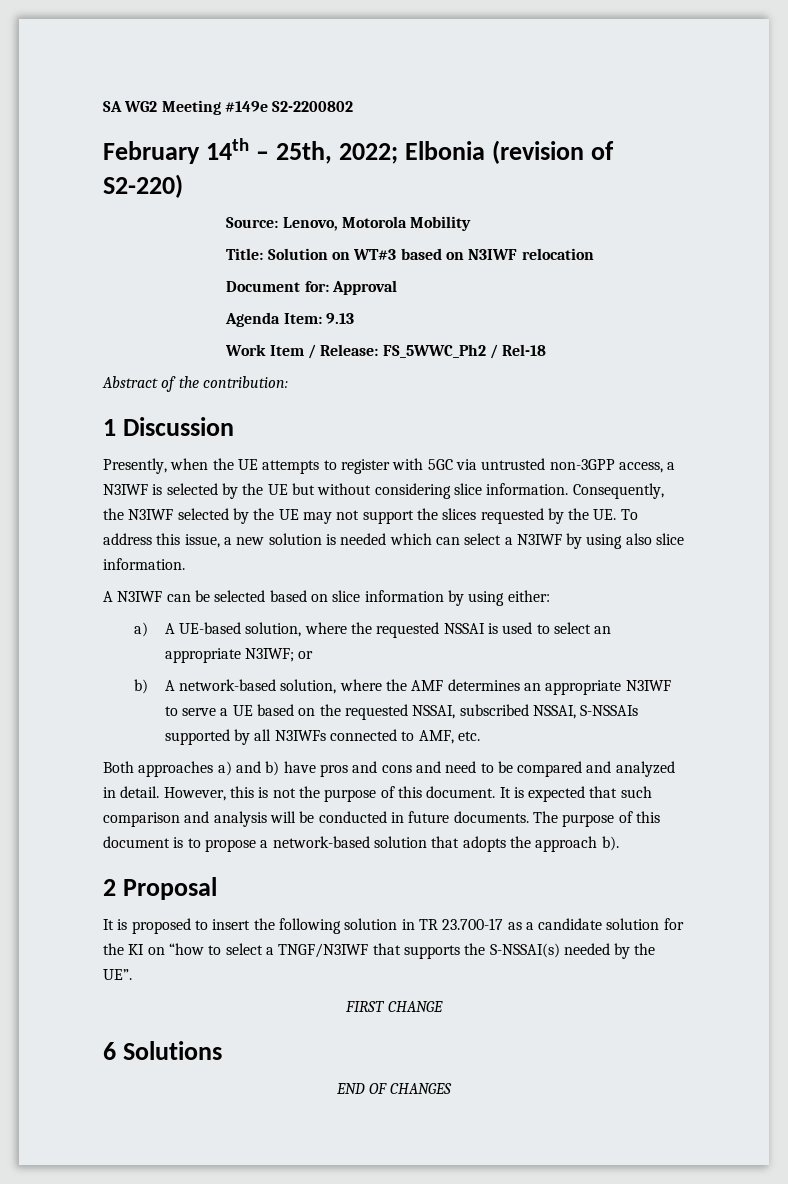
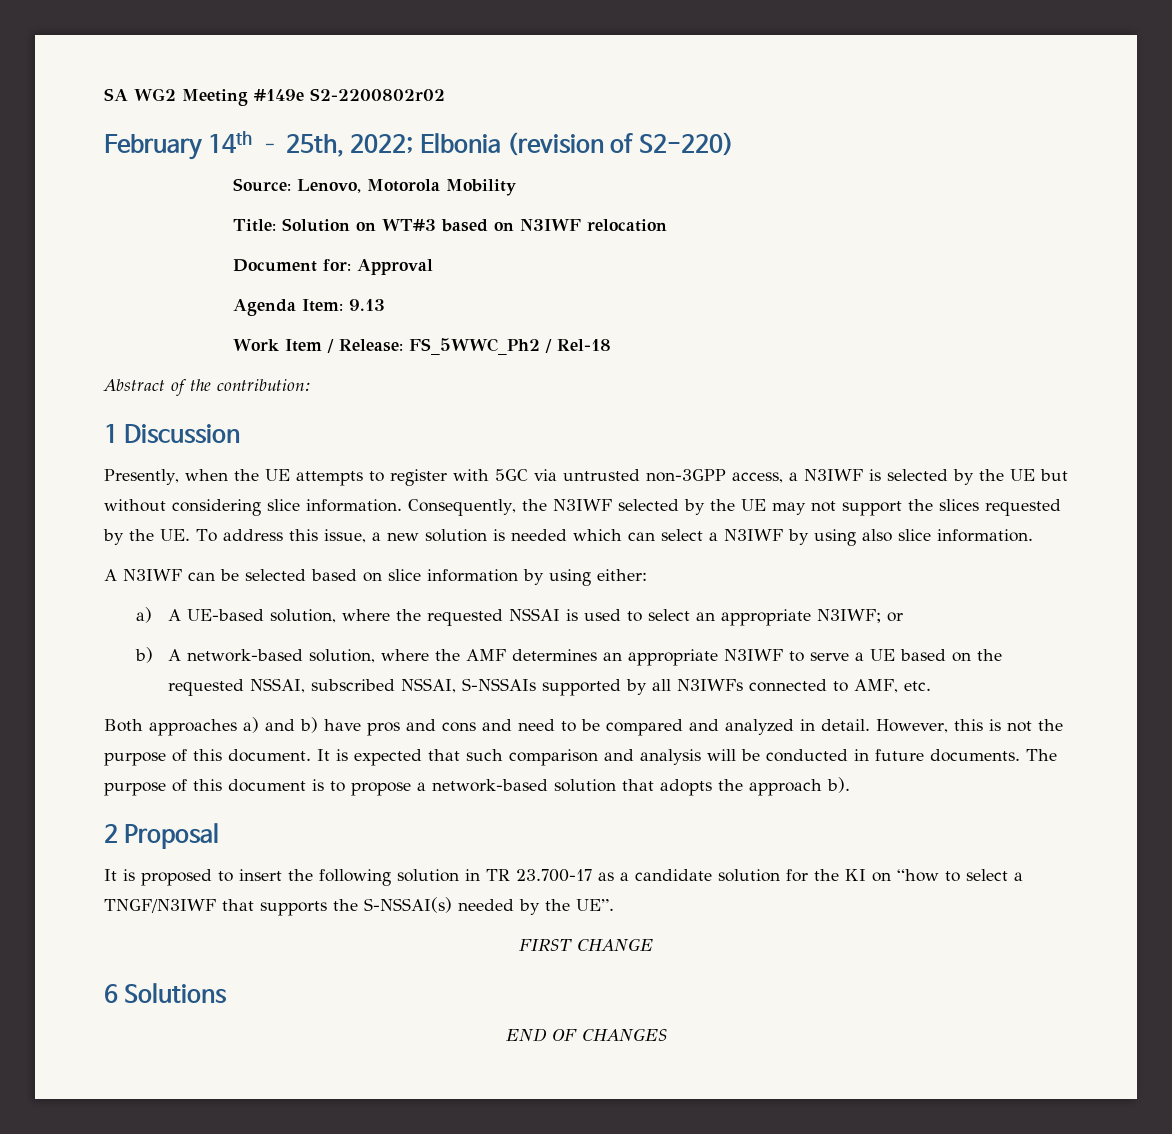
- SA WG2 Meeting #149e S2-2200802
+ SA WG2 Meeting #149e S2-2200802r02

